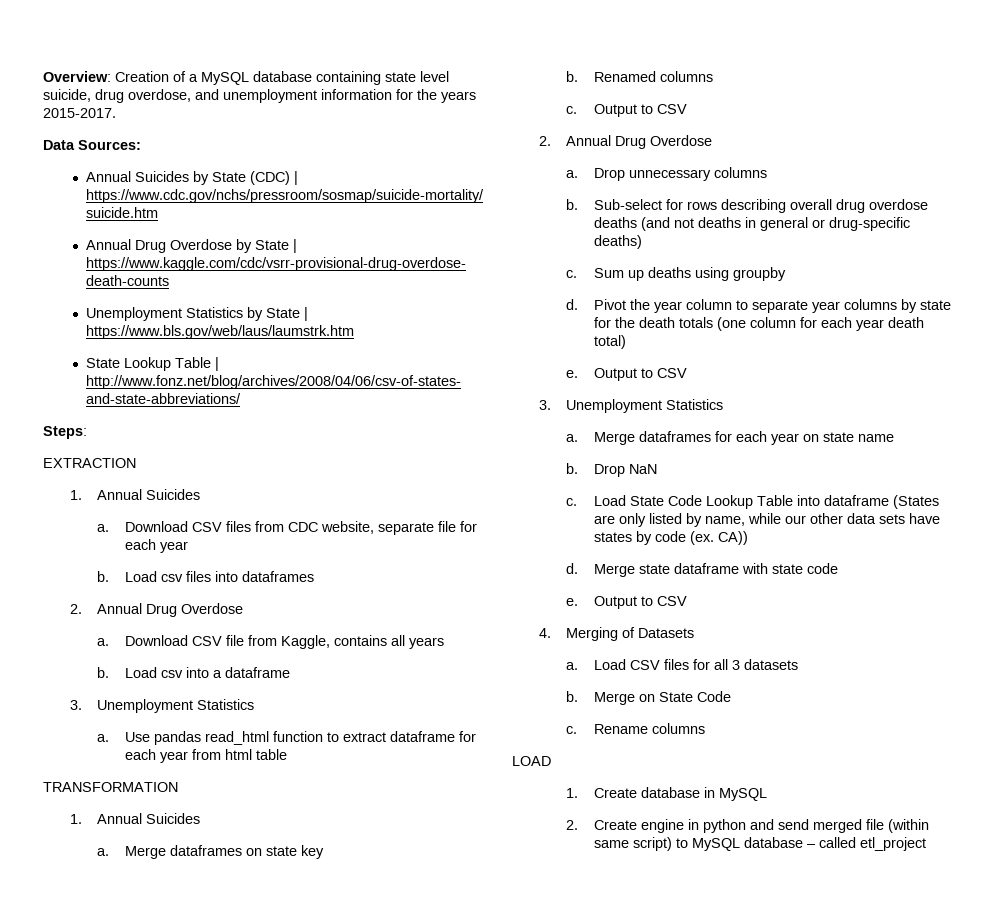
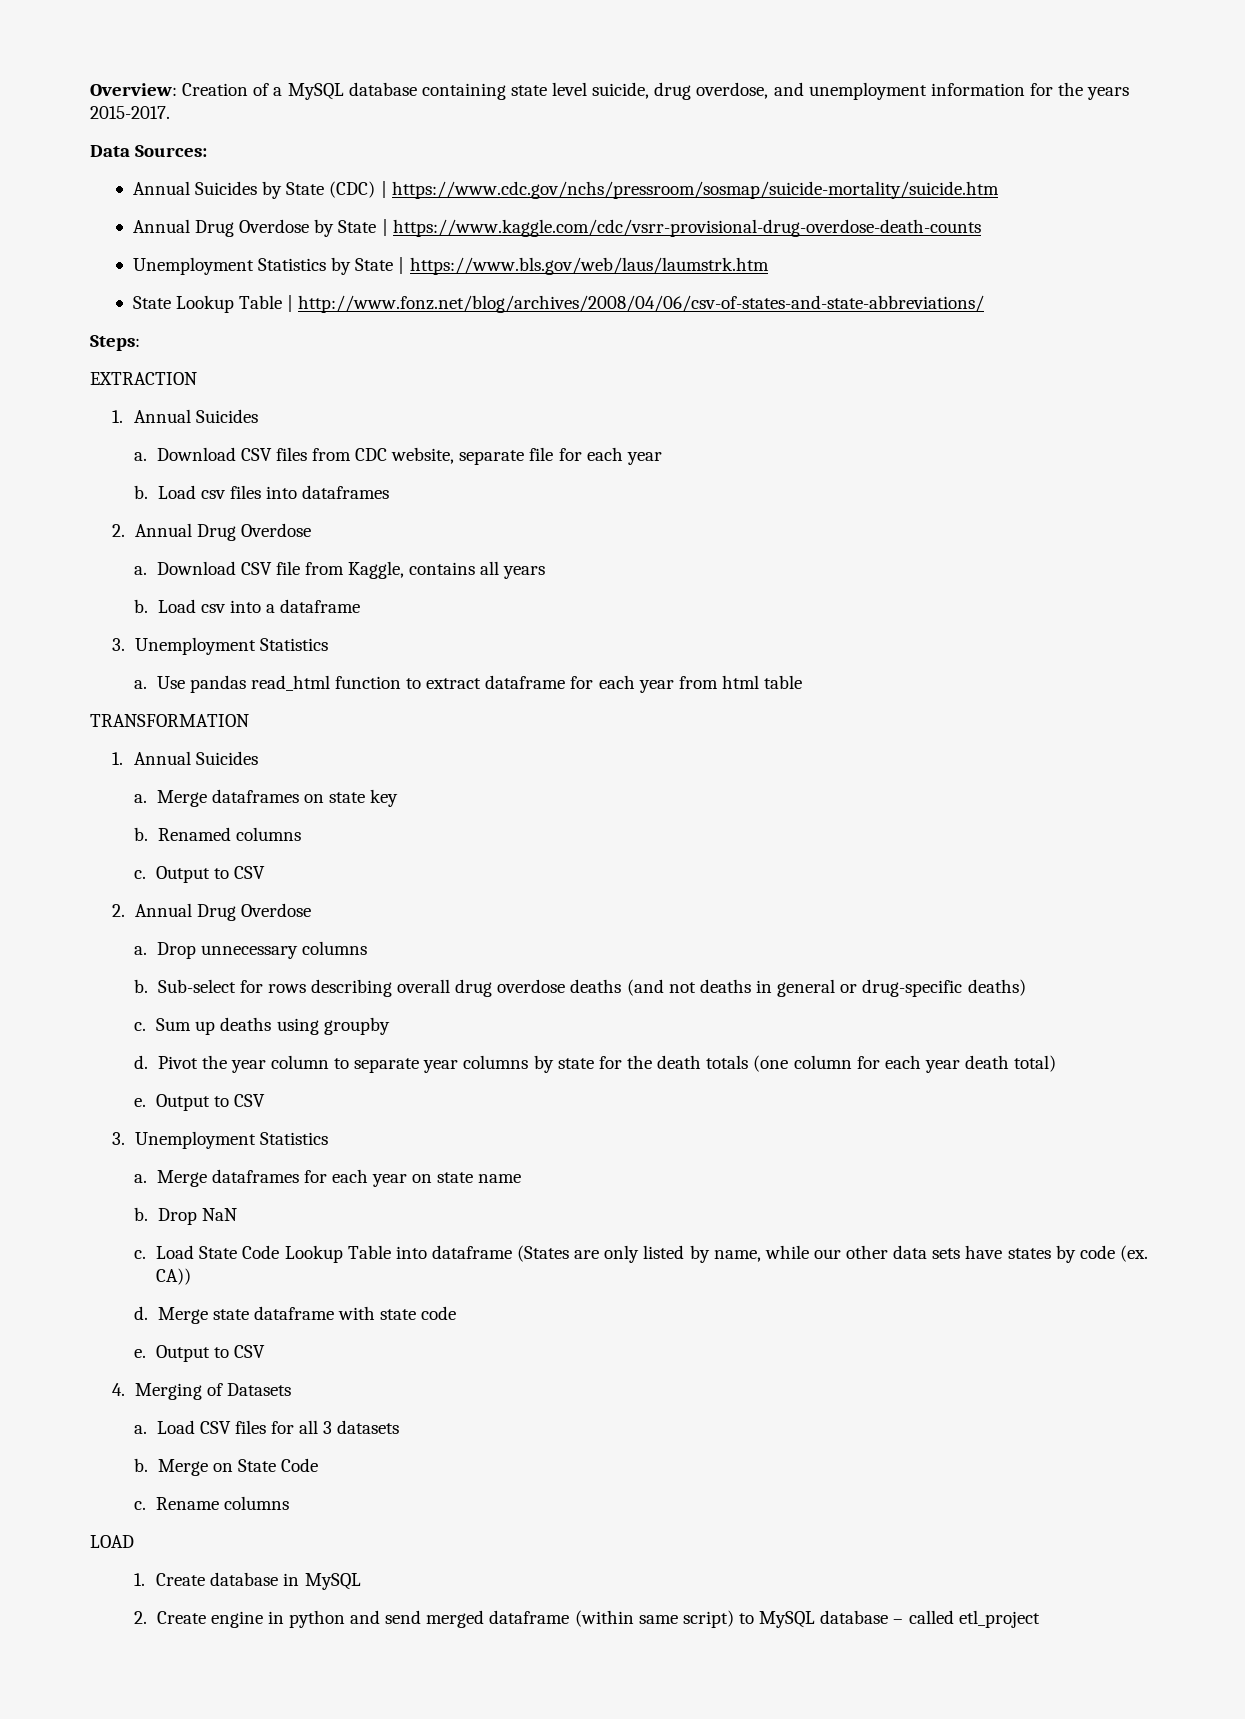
- 2. Create engine in python and send merged file (within same script) to MySQL database – called etl_project
+ 2. Create engine in python and send merged dataframe (within same script) to MySQL database – called etl_project

